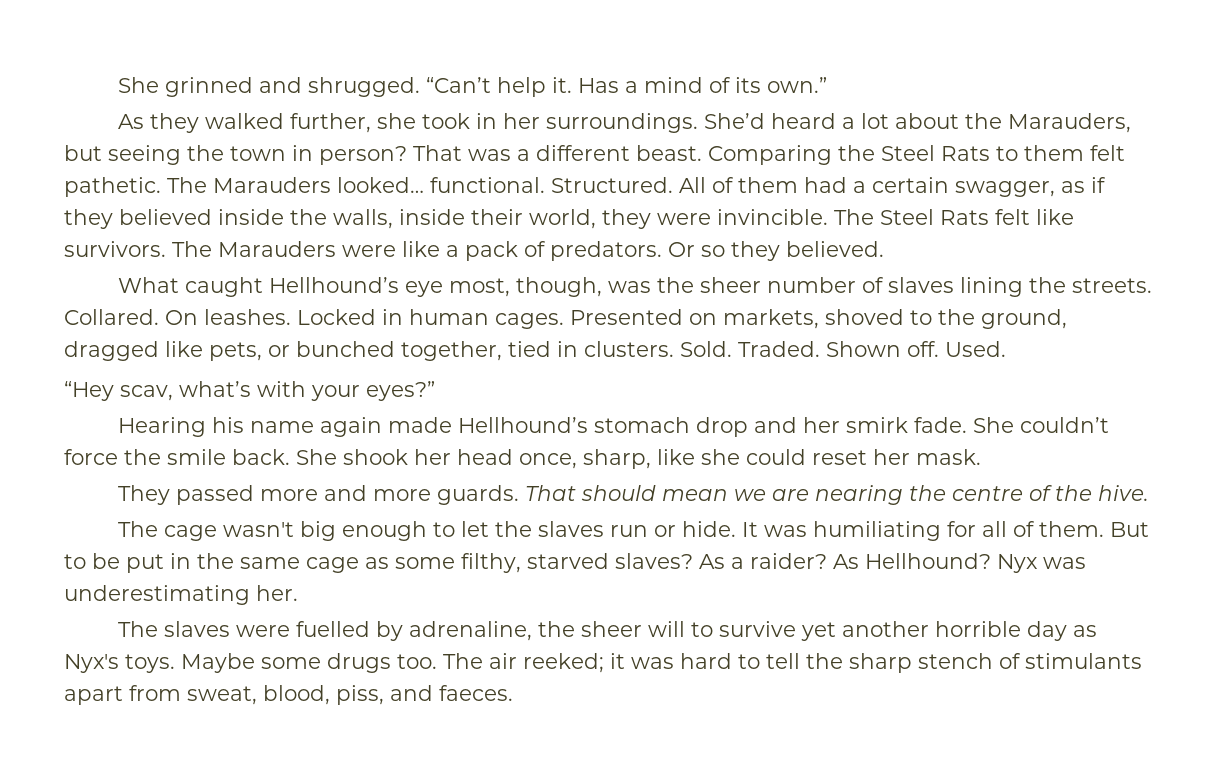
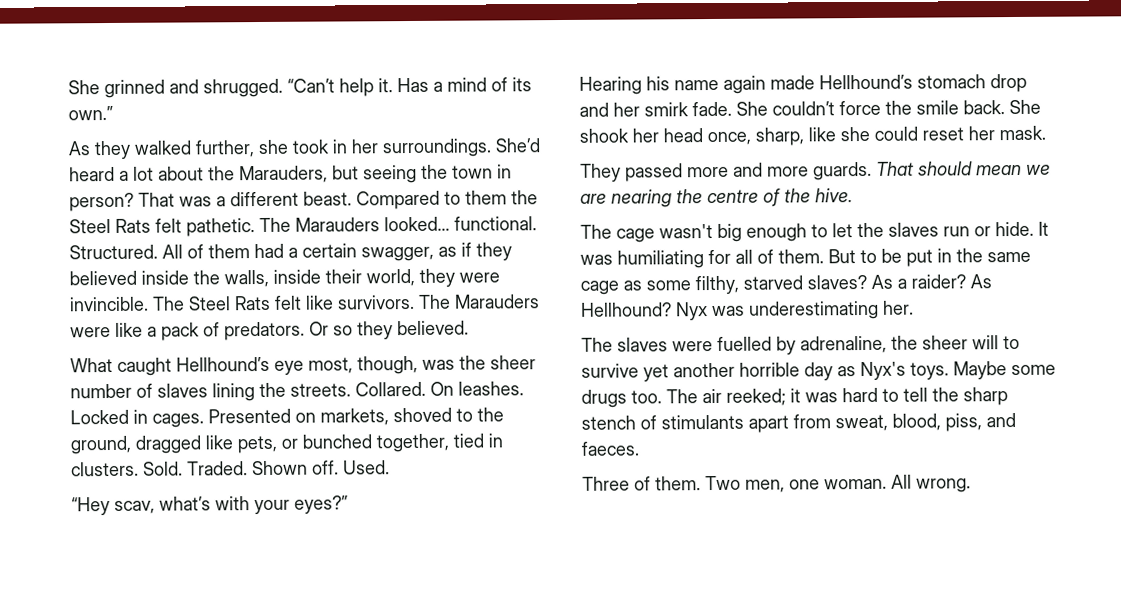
- Comparing the Steel Rats to them felt pathetic.
+ Compared to them the Steel Rats felt pathetic.
- Locked in human cages.
+ Locked in cages.
+ Three of them. Two men, one woman. All wrong.

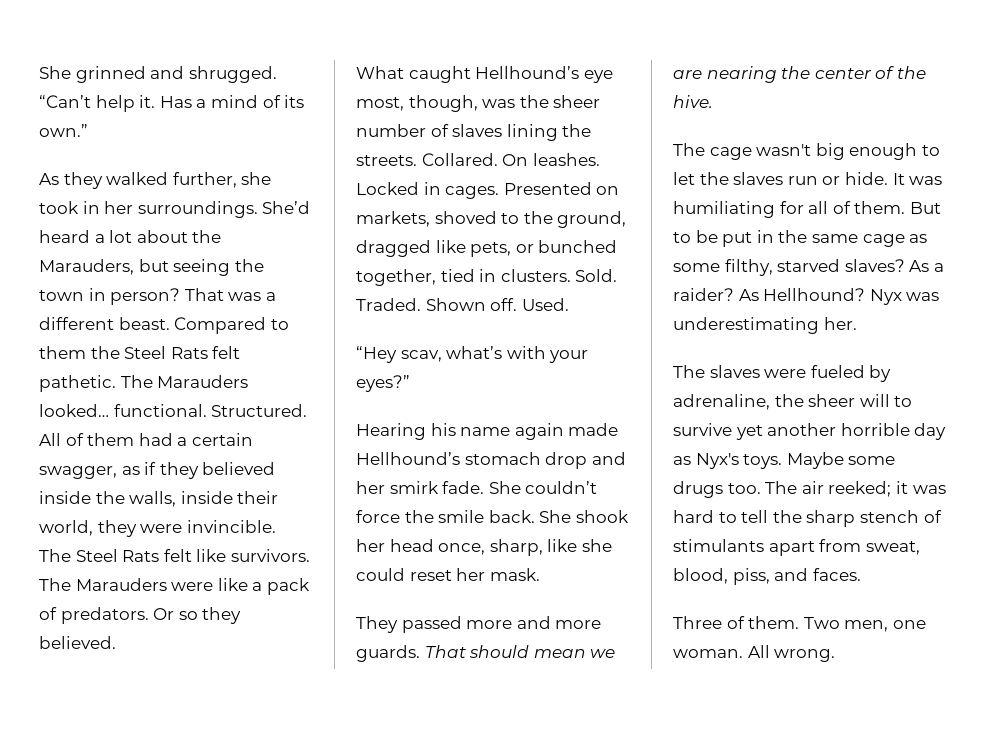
- That should mean we are nearing the centre of the hive.
+ That should mean we are nearing the center of the hive.
- The slaves were fuelled by adrenaline, the sheer will to survive yet another horrible day as Nyx's toys.
+ The slaves were fueled by adrenaline, the sheer will to survive yet another horrible day as Nyx's toys.
- The air reeked; it was hard to tell the sharp stench of stimulants apart from sweat, blood, piss, and faeces.
+ The air reeked; it was hard to tell the sharp stench of stimulants apart from sweat, blood, piss, and faces.

